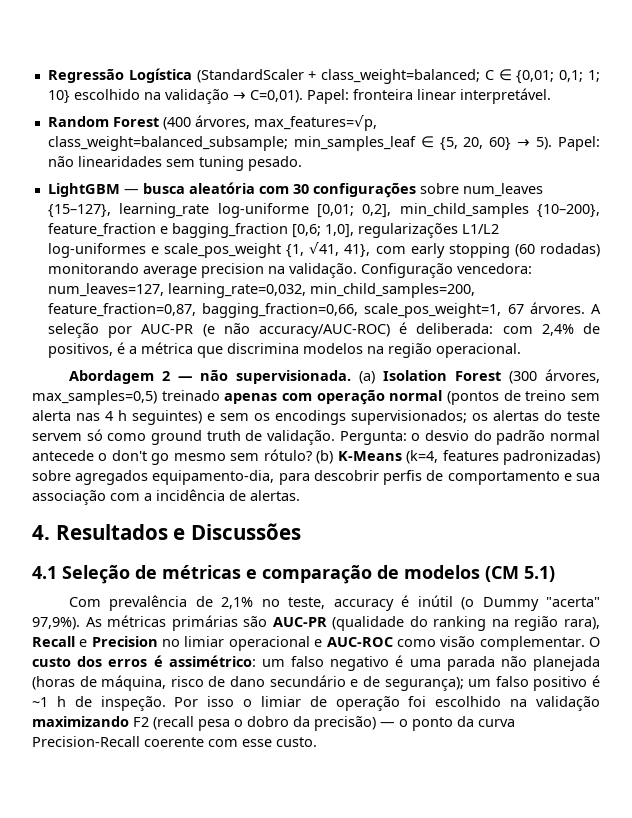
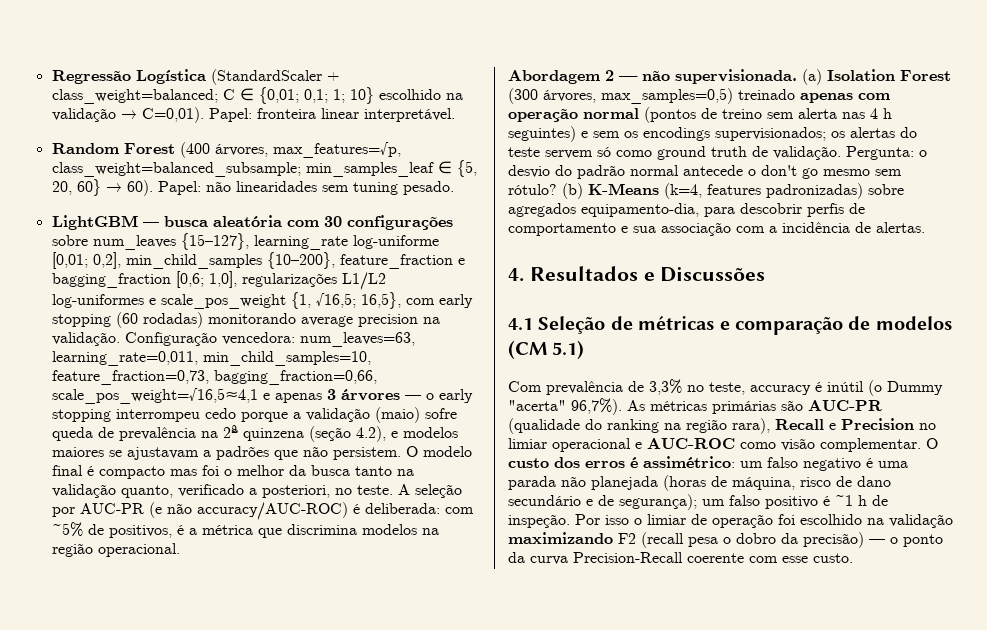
- Random Forest (400 árvores, max_features=√p, class_weight=balanced_subsample; min_samples_leaf ∈ {5, 20, 60} → 5).
+ Random Forest (400 árvores, max_features=√p, class_weight=balanced_subsample; min_samples_leaf ∈ {5, 20, 60} → 60).
- LightGBM — busca aleatória com 30 configurações sobre num_leaves {15–127}, learning_rate log-uniforme [0,01; 0,2], min_child_samples {10–200}, feature_fraction e bagging_fraction [0,6; 1,0], regularizações L1/L2 log-uniformes e scale_pos_weight {1, √41, 41}, com early stopping (60 rodadas) monitorando average precision na validação.
+ LightGBM — busca aleatória com 30 configurações sobre num_leaves {15–127}, learning_rate log-uniforme [0,01; 0,2], min_child_samples {10–200}, feature_fraction e bagging_fraction [0,6; 1,0], regularizações L1/L2 log-uniformes e scale_pos_weight {1, √16,5; 16,5}, com early stopping (60 rodadas) monitorando average precision na validação.
- Configuração vencedora: num_leaves=127, learning_rate=0,032, min_child_samples=200, feature_fraction=0,87, bagging_fraction=0,66, scale_pos_weight=1, 67 árvores.
+ Configuração vencedora: num_leaves=63, learning_rate=0,011, min_child_samples=10, feature_fraction=0,73, bagging_fraction=0,66, scale_pos_weight=√16,5≈4,1 e apenas 3 árvores — o early stopping interrompeu cedo porque a validação (maio) sofre queda de prevalência na 2ª quinzena (seção 4.2), e modelos maiores se ajustavam a padrões que não persistem. O modelo final é compacto mas foi o melhor da busca tanto na validação quanto, verificado a posteriori, no teste.
- A seleção por AUC-PR (e não accuracy/AUC-ROC) é deliberada: com 2,4% de positivos, é a métrica que discrimina modelos na região operacional.
+ A seleção por AUC-PR (e não accuracy/AUC-ROC) é deliberada: com ~5% de positivos, é a métrica que discrimina modelos na região operacional.
- Com prevalência de 2,1% no teste, accuracy é inútil (o Dummy "acerta" 97,9%).
+ Com prevalência de 3,3% no teste, accuracy é inútil (o Dummy "acerta" 96,7%).

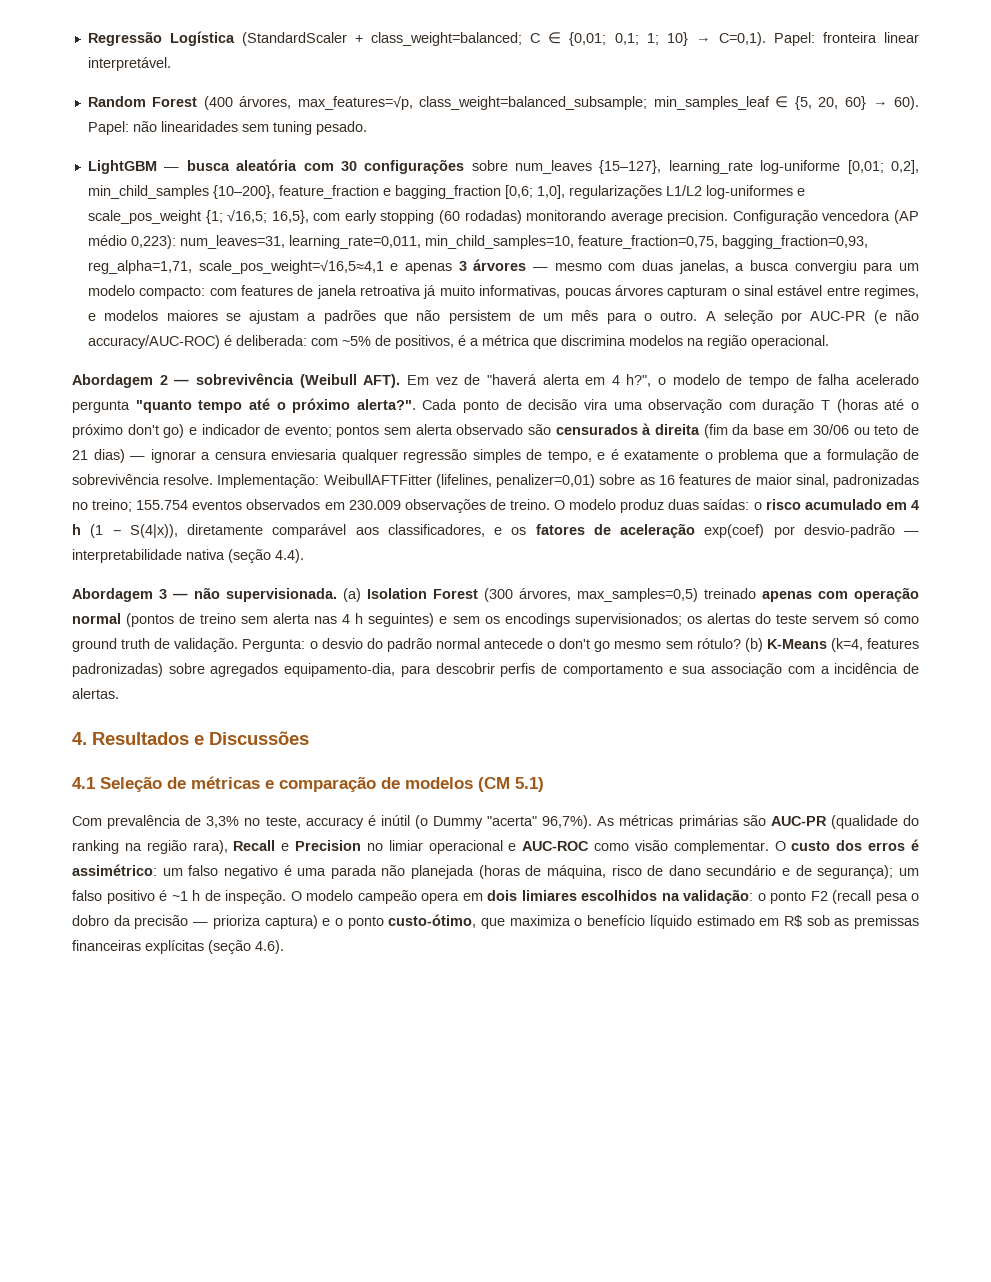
- Regressão Logística (StandardScaler + class_weight=balanced; C ∈ {0,01; 0,1; 1; 10} escolhido na validação → C=0,01).
+ Regressão Logística (StandardScaler + class_weight=balanced; C ∈ {0,01; 0,1; 1; 10} → C=0,1).
- LightGBM — busca aleatória com 30 configurações sobre num_leaves {15–127}, learning_rate log-uniforme [0,01; 0,2], min_child_samples {10–200}, feature_fraction e bagging_fraction [0,6; 1,0], regularizações L1/L2 log-uniformes e scale_pos_weight {1, √16,5; 16,5}, com early stopping (60 rodadas) monitorando average precision na validação. Configuração vencedora: num_leaves=63, learning_rate=0,011, min_child_samples=10, feature_fraction=0,73, bagging_fraction=0,66, scale_pos_weight=√16,5≈4,1 e apenas 3 árvores — o early stopping interrompeu cedo porque a validação (maio) sofre queda de prevalência na 2ª quinzena (seção 4.2), e modelos maiores se ajustavam a padrões que não persistem. O modelo final é compacto mas foi o melhor da busca tanto na validação quanto, verificado a posteriori, no teste.
+ LightGBM — busca aleatória com 30 configurações sobre num_leaves {15–127}, learning_rate log-uniforme [0,01; 0,2], min_child_samples {10–200}, feature_fraction e bagging_fraction [0,6; 1,0], regularizações L1/L2 log-uniformes e scale_pos_weight {1; √16,5; 16,5}, com early stopping (60 rodadas) monitorando average precision. Configuração vencedora (AP médio 0,223): num_leaves=31, learning_rate=0,011, min_child_samples=10, feature_fraction=0,75, bagging_fraction=0,93, reg_alpha=1,71, scale_pos_weight=√16,5≈4,1 e apenas 3 árvores — mesmo com duas janelas, a busca convergiu para um modelo compacto: com features de janela retroativa já muito informativas, poucas árvores capturam o sinal estável entre regimes, e modelos maiores se ajustam a padrões que não persistem de um mês para o outro.
- Abordagem 2 — não supervisionada.
+ Abordagem 2 — sobrevivência (Weibull AFT). Em vez de "haverá alerta em 4 h?", o modelo de tempo de falha acelerado pergunta "quanto tempo até o próximo alerta?". Cada ponto de decisão vira uma observação com duração T (horas até o próximo don't go) e indicador de evento; pontos sem alerta observado são censurados à direita (fim da base em 30/06 ou teto de 21 dias) — ignorar a censura enviesaria qualquer regressão simples de tempo, e é exatamente o problema que a formulação de sobrevivência resolve. Implementação: WeibullAFTFitter (lifelines, penalizer=0,01) sobre as 16 features de maior sinal, padronizadas no treino; 155.754 eventos observados em 230.009 observações de treino. O modelo produz duas saídas: o risco acumulado em 4 h (1 − S(4|x)), diretamente comparável aos classificadores, e os fatores de aceleração exp(coef) por desvio-padrão — interpretabilidade nativa (seção 4.4).
+ Abordagem 3 — não supervisionada.
- Por isso o limiar de operação foi escolhido na validação maximizando F2 (recall pesa o dobro da precisão) — o ponto da curva Precision-Recall coerente com esse custo.
+ O modelo campeão opera em dois limiares escolhidos na validação: o ponto F2 (recall pesa o dobro da precisão — prioriza captura) e o ponto custo-ótimo, que maximiza o benefício líquido estimado em R$ sob as premissas financeiras explícitas (seção 4.6).

